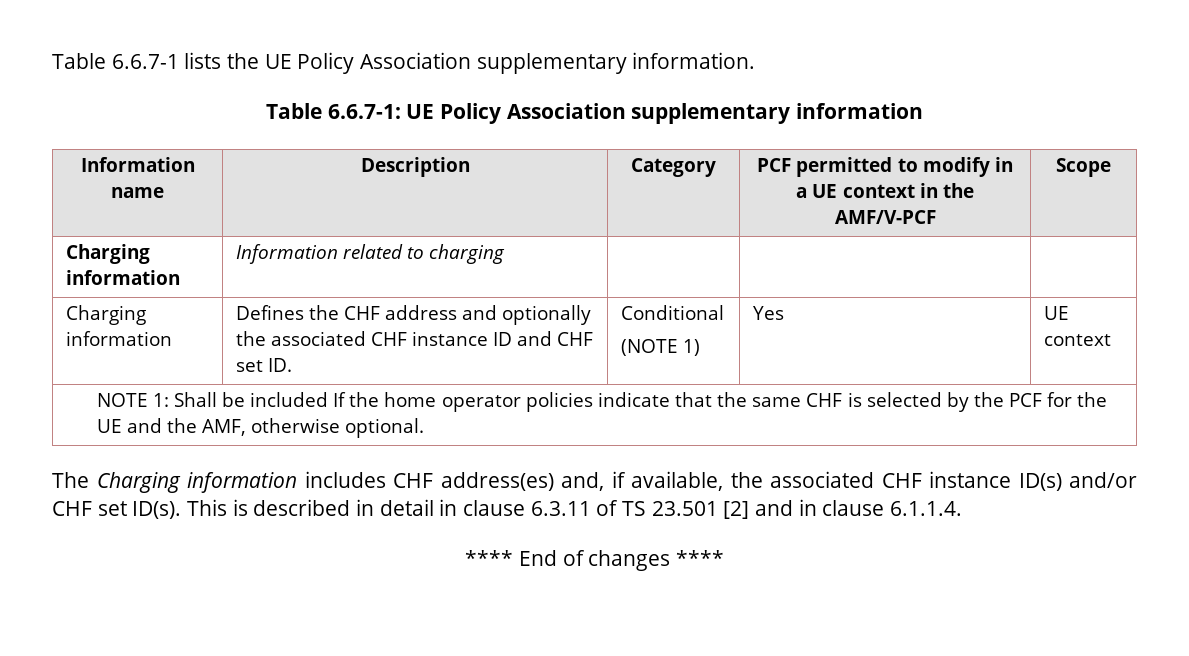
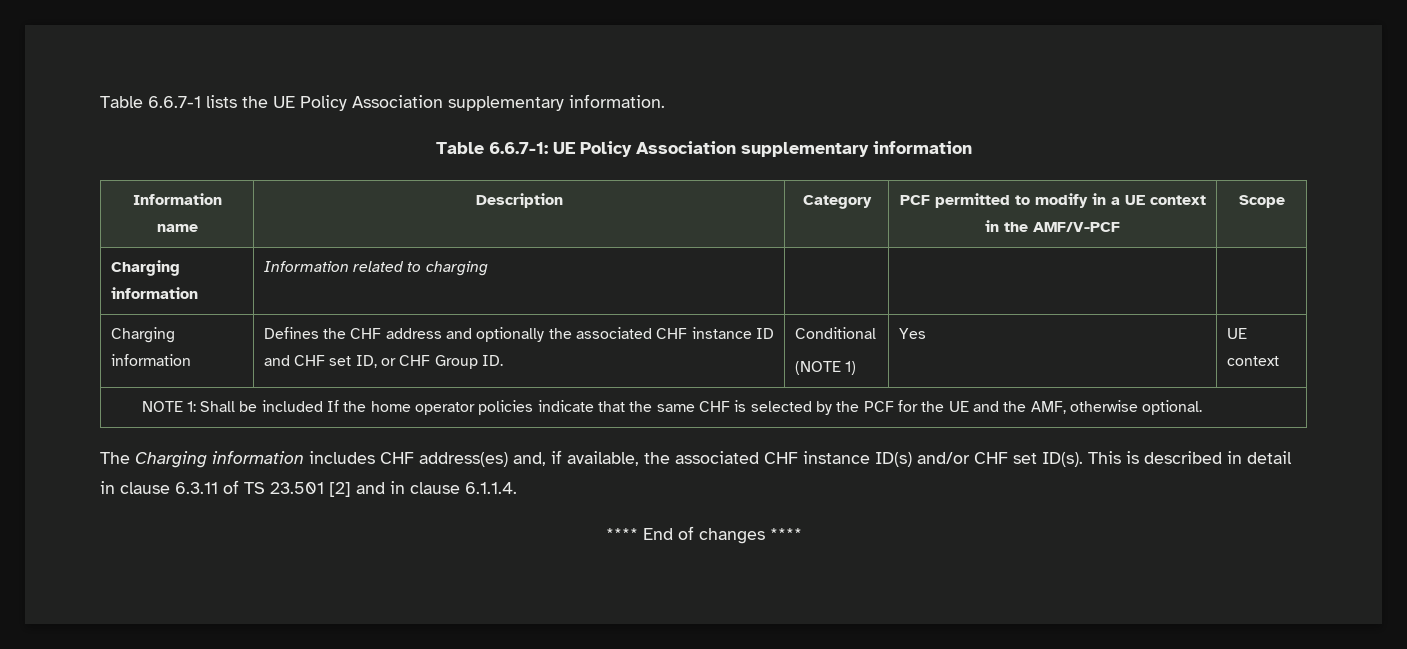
- Charging information | Defines the CHF address and optionally the associated CHF instance ID and CHF set ID. | Conditional
+ Charging information | Defines the CHF address and optionally the associated CHF instance ID and CHF set ID, or CHF Group ID. | Conditional

